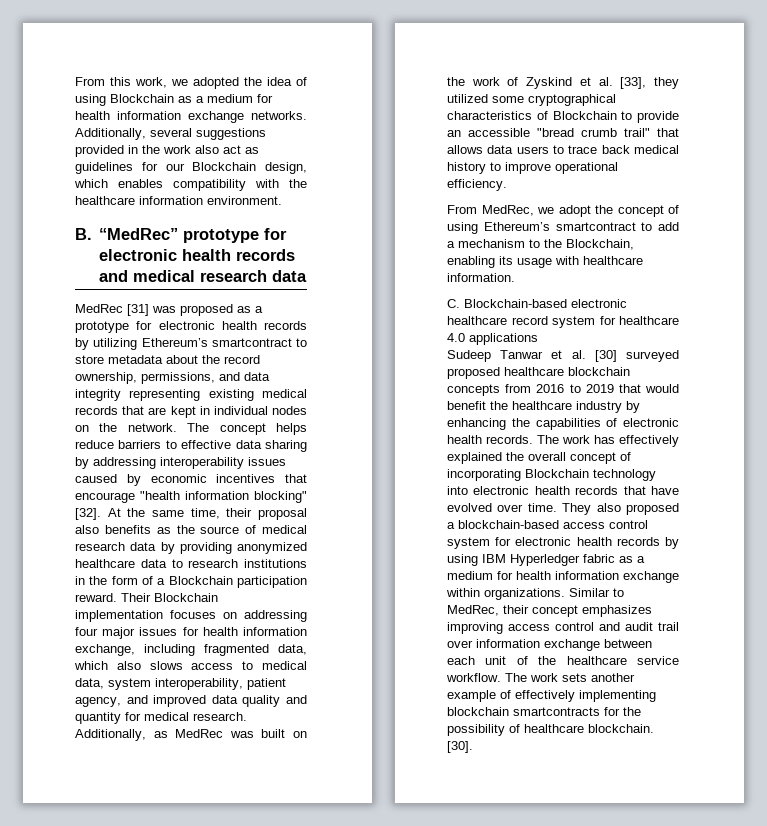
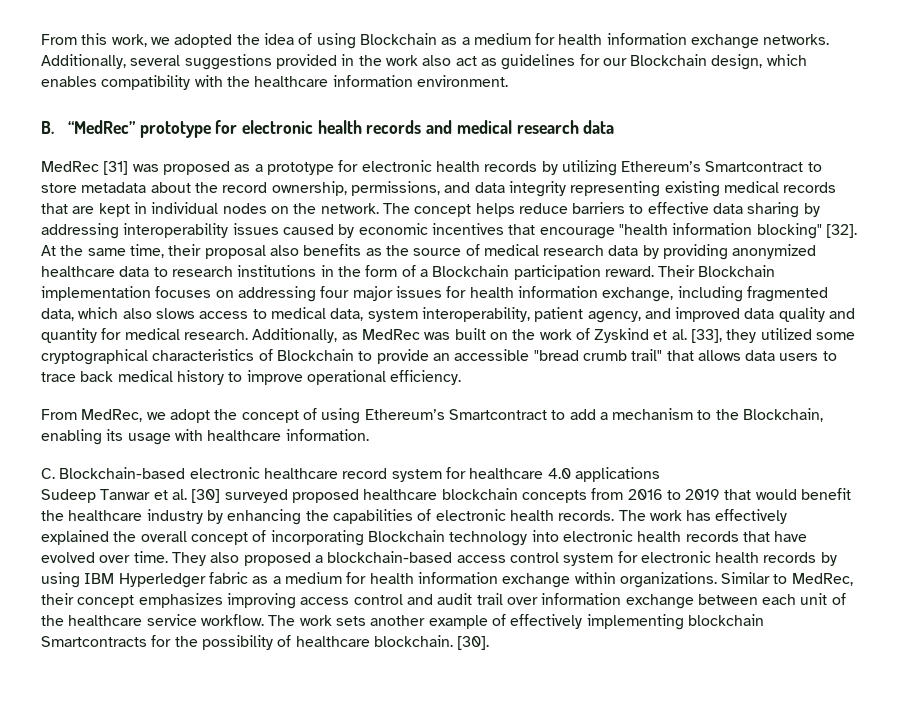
- MedRec [31] was proposed as a prototype for electronic health records by utilizing Ethereum’s smartcontract to store metadata about the record ownership, permissions, and data integrity representing existing medical records that are kept in individual nodes on the network.
+ MedRec [31] was proposed as a prototype for electronic health records by utilizing Ethereum’s Smartcontract to store metadata about the record ownership, permissions, and data integrity representing existing medical records that are kept in individual nodes on the network.
- From MedRec, we adopt the concept of using Ethereum’s smartcontract to add a mechanism to the Blockchain, enabling its usage with healthcare information.
+ From MedRec, we adopt the concept of using Ethereum’s Smartcontract to add a mechanism to the Blockchain, enabling its usage with healthcare information.
- The work sets another example of effectively implementing blockchain smartcontracts for the possibility of healthcare blockchain.
+ The work sets another example of effectively implementing blockchain Smartcontracts for the possibility of healthcare blockchain.

